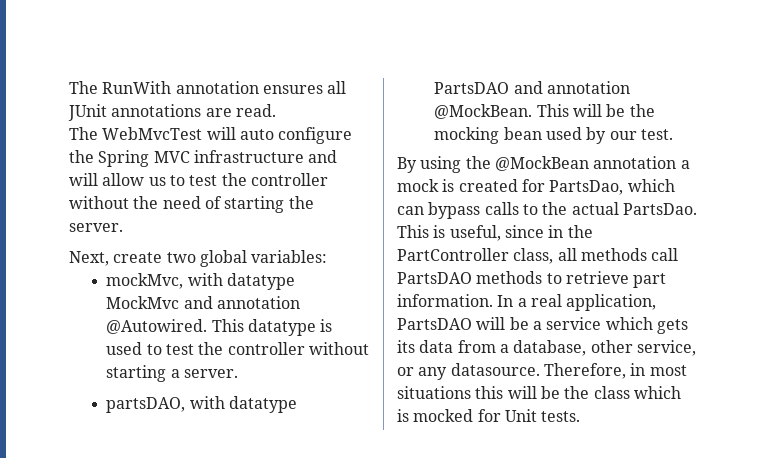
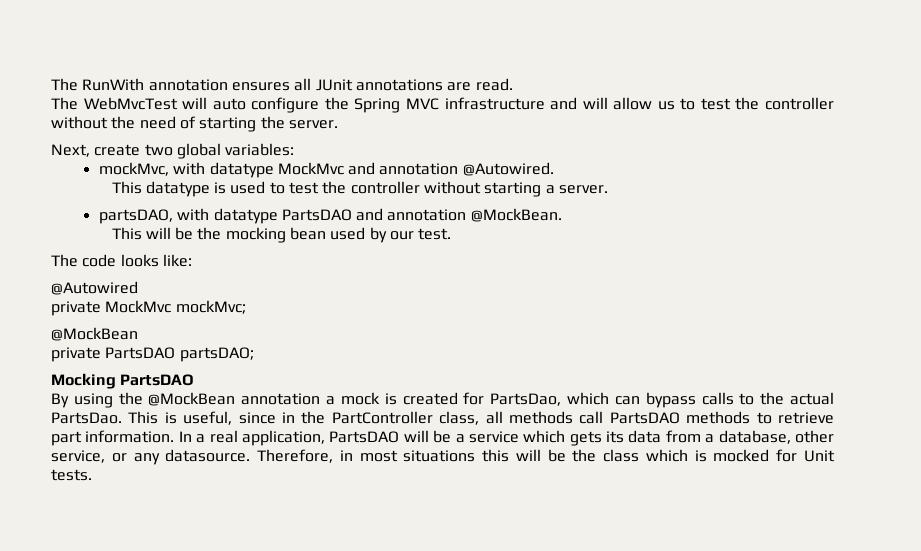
- mockMvc, with datatype MockMvc and annotation @Autowired. This datatype is used to test the controller without starting a server.
+ mockMvc, with datatype MockMvc and annotation @Autowired.
+ This datatype is used to test the controller without starting a server.
- partsDAO, with datatype PartsDAO and annotation @MockBean. This will be the mocking bean used by our test.
+ partsDAO, with datatype PartsDAO and annotation @MockBean.
+ This will be the mocking bean used by our test.
+ The code looks like:
+ @Autowired
+ private MockMvc mockMvc;
+ @MockBean
+ private PartsDAO partsDAO;
+ Mocking PartsDAO

